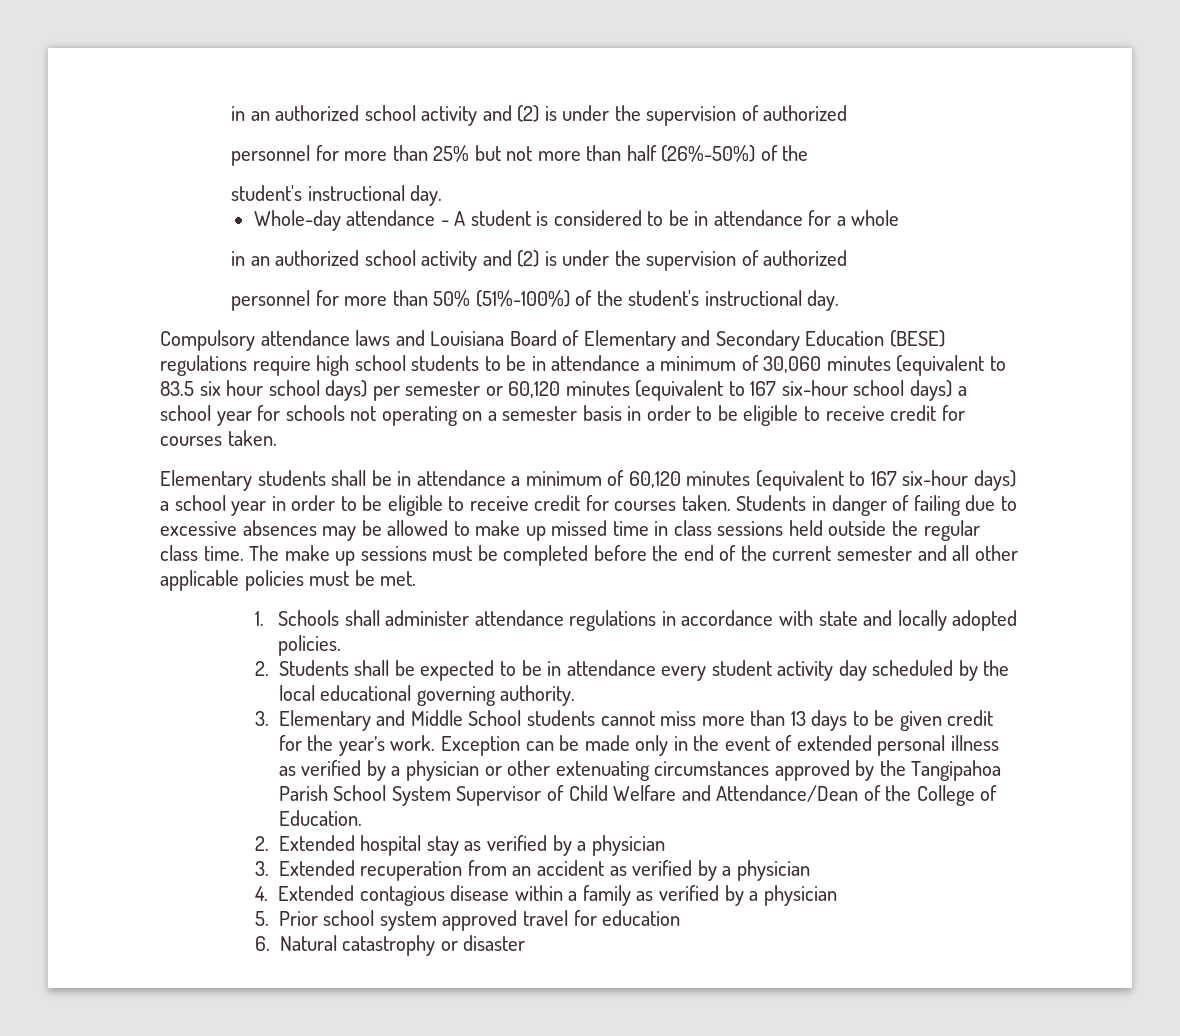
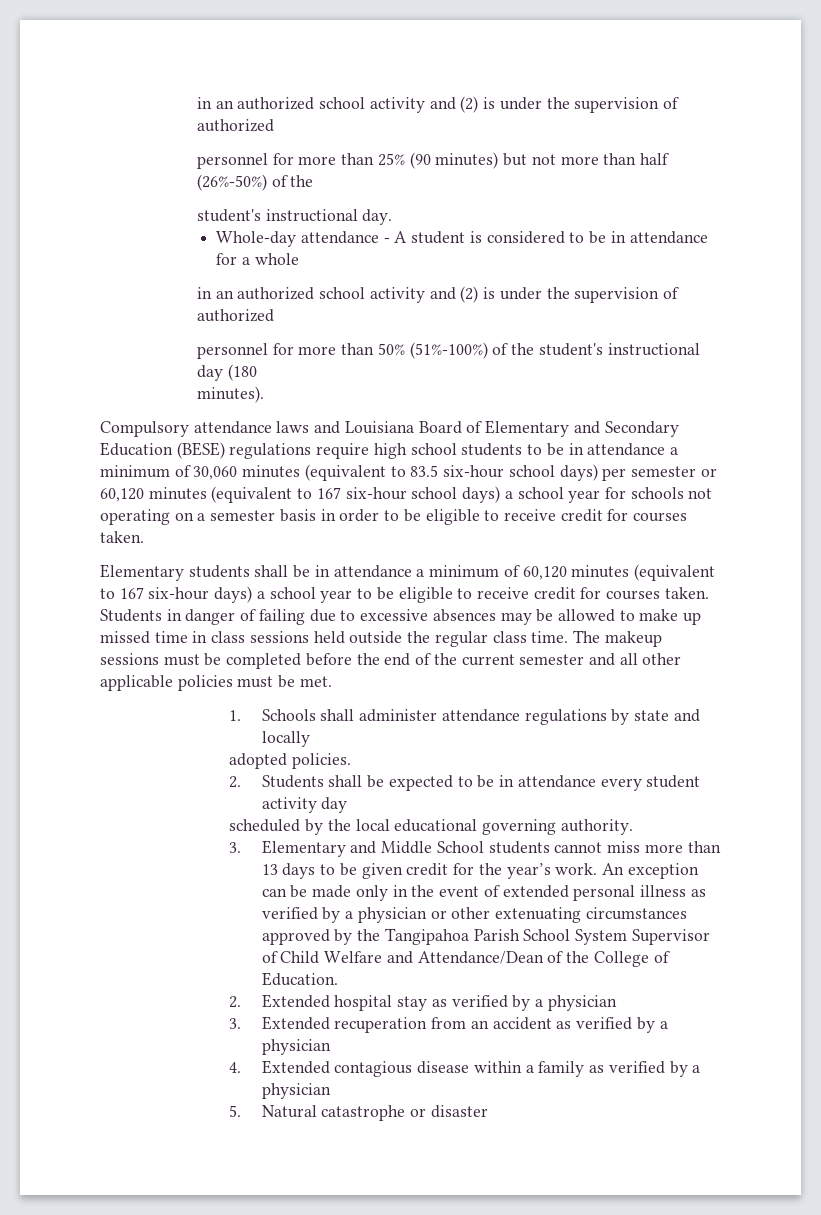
- personnel for more than 25% but not more than half (26%-50%) of the
+ personnel for more than 25% (90 minutes) but not more than half (26%-50%) of the
- personnel for more than 50% (51%-100%) of the student's instructional day.
+ personnel for more than 50% (51%-100%) of the student's instructional day (180
+ minutes).
- Compulsory attendance laws and Louisiana Board of Elementary and Secondary Education (BESE) regulations require high school students to be in attendance a minimum of 30,060 minutes (equivalent to 83.5 six hour school days) per semester or 60,120 minutes (equivalent to 167 six-hour school days) a school year for schools not operating on a semester basis in order to be eligible to receive credit for courses taken.
+ Compulsory attendance laws and Louisiana Board of Elementary and Secondary Education (BESE) regulations require high school students to be in attendance a minimum of 30,060 minutes (equivalent to 83.5 six-hour school days) per semester or 60,120 minutes (equivalent to 167 six-hour school days) a school year for schools not operating on a semester basis in order to be eligible to receive credit for courses taken.
- Elementary students shall be in attendance a minimum of 60,120 minutes (equivalent to 167 six-hour days) a school year in order to be eligible to receive credit for courses taken.
+ Elementary students shall be in attendance a minimum of 60,120 minutes (equivalent to 167 six-hour days) a school year to be eligible to receive credit for courses taken.
- The make up sessions must be completed before the end of the current semester and all other applicable policies must be met.
+ The makeup sessions must be completed before the end of the current semester and all other applicable policies must be met.
- 1. Schools shall administer attendance regulations in accordance with state and locally adopted policies.
+ 1. Schools shall administer attendance regulations by state and locally
+ adopted policies.
- 2. Students shall be expected to be in attendance every student activity day scheduled by the local educational governing authority.
+ 2. Students shall be expected to be in attendance every student activity day
+ scheduled by the local educational governing authority.
- Exception can be made only in the event of extended personal illness as verified by a physician or other extenuating circumstances approved by the Tangipahoa Parish School System Supervisor of Child Welfare and Attendance/Dean of the College of Education.
+ An exception can be made only in the event of extended personal illness as verified by a physician or other extenuating circumstances approved by the Tangipahoa Parish School System Supervisor of Child Welfare and Attendance/Dean of the College of Education.
- 5. Prior school system approved travel for education
- 6. Natural catastrophy or disaster
+ 5. Natural catastrophe or disaster

